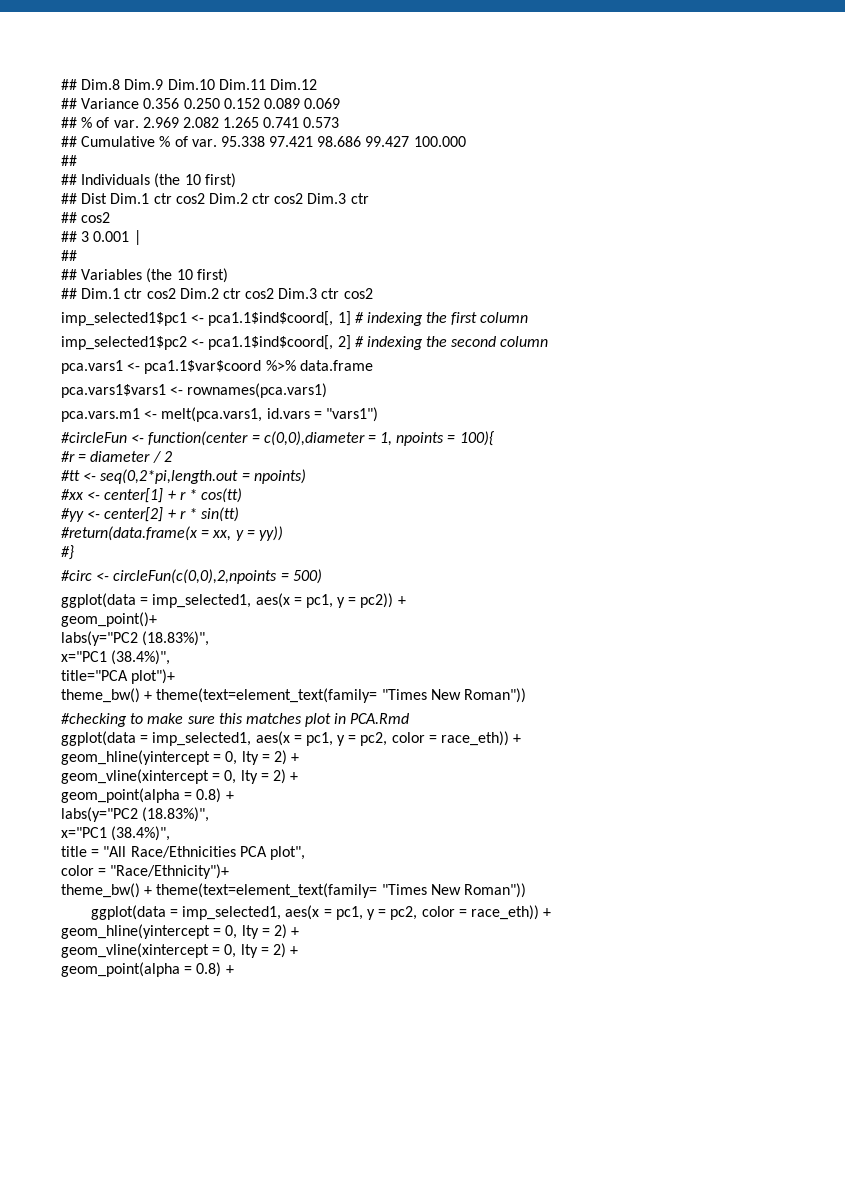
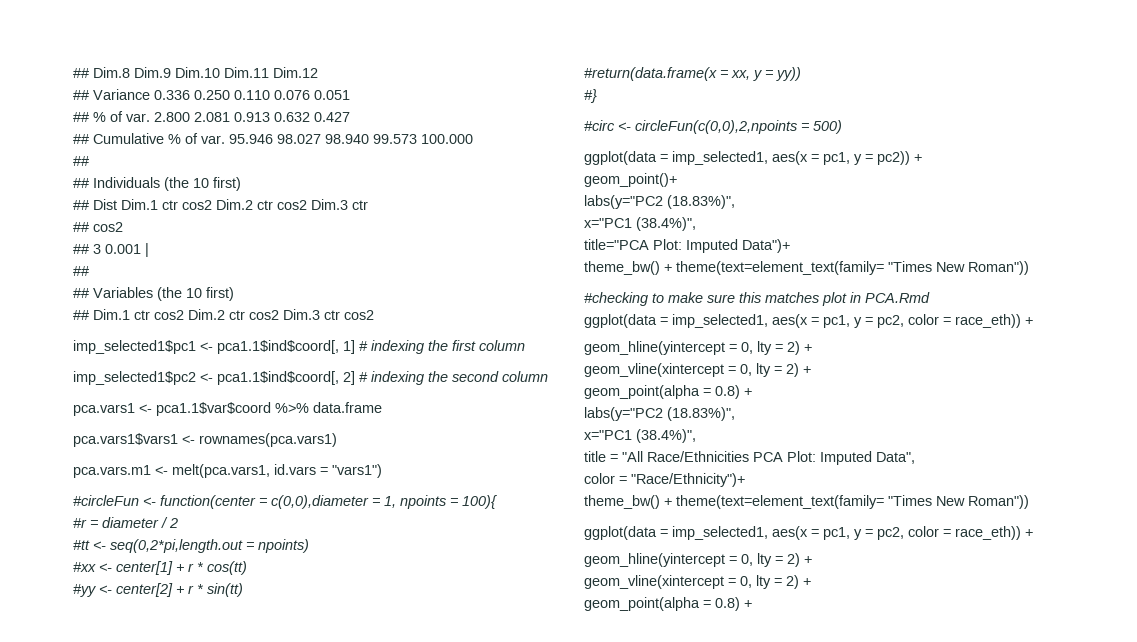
- ## Variance 0.356 0.250 0.152 0.089 0.069
+ ## Variance 0.336 0.250 0.110 0.076 0.051
- 2.969 2.082 1.265 0.741 0.573
+ 2.800 2.081 0.913 0.632 0.427
- 95.338 97.421 98.686 99.427 100.000
+ 95.946 98.027 98.940 99.573 100.000
- title="PCA plot")+
+ title="PCA Plot: Imputed Data")+
- title = "All Race/Ethnicities PCA plot",
+ title = "All Race/Ethnicities PCA Plot: Imputed Data",

